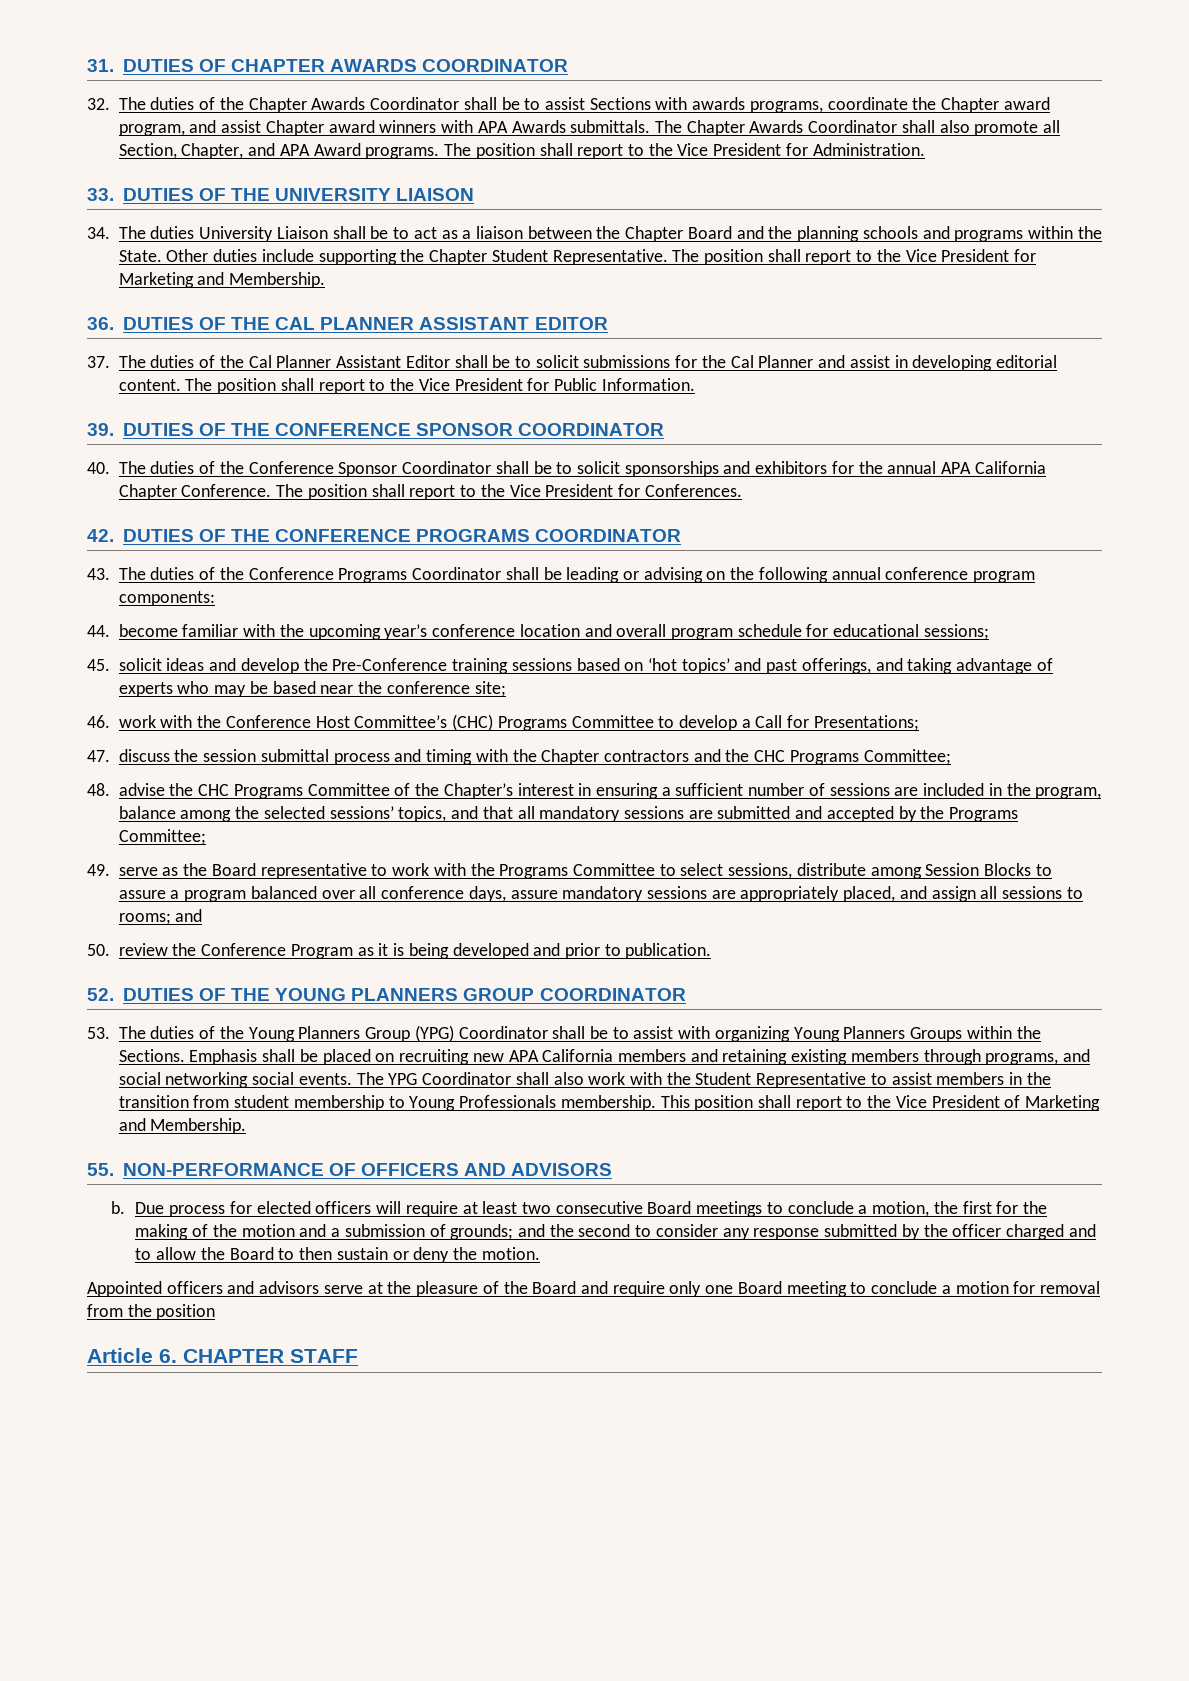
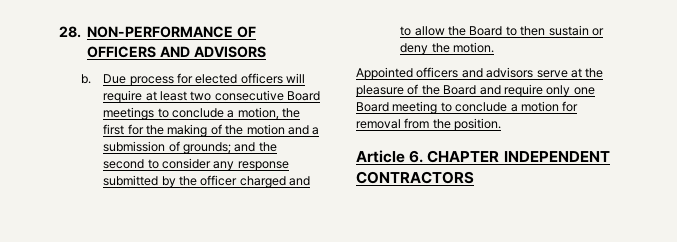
- 31. DUTIES OF CHAPTER AWARDS COORDINATOR
- 32. The duties of the Chapter Awards Coordinator shall be to assist Sections with awards programs, coordinate the Chapter award program, and assist Chapter award winners with APA Awards submittals. The Chapter Awards Coordinator shall also promote all Section, Chapter, and APA Award programs. The position shall report to the Vice President for Administration.
- 33. DUTIES OF THE UNIVERSITY LIAISON
- 34. The duties University Liaison shall be to act as a liaison between the Chapter Board and the planning schools and programs within the State. Other duties include supporting the Chapter Student Representative. The position shall report to the Vice President for Marketing and Membership.
- 36. DUTIES OF THE CAL PLANNER ASSISTANT EDITOR
- 37. The duties of the Cal Planner Assistant Editor shall be to solicit submissions for the Cal Planner and assist in developing editorial content. The position shall report to the Vice President for Public Information.
- 39. DUTIES OF THE CONFERENCE SPONSOR COORDINATOR
- 40. The duties of the Conference Sponsor Coordinator shall be to solicit sponsorships and exhibitors for the annual APA California Chapter Conference. The position shall report to the Vice President for Conferences.
- 42. DUTIES OF THE CONFERENCE PROGRAMS COORDINATOR
- 43. The duties of the Conference Programs Coordinator shall be leading or advising on the following annual conference program components:
- 44. become familiar with the upcoming year’s conference location and overall program schedule for educational sessions;
- 45. solicit ideas and develop the Pre-Conference training sessions based on ‘hot topics’ and past offerings, and taking advantage of experts who may be based near the conference site;
- 46. work with the Conference Host Committee’s (CHC) Programs Committee to develop a Call for Presentations;
- 47. discuss the session submittal process and timing with the Chapter contractors and the CHC Programs Committee;
- 48. advise the CHC Programs Committee of the Chapter’s interest in ensuring a sufficient number of sessions are included in the program, balance among the selected sessions’ topics, and that all mandatory sessions are submitted and accepted by the Programs Committee;
- 49. serve as the Board representative to work with the Programs Committee to select sessions, distribute among Session Blocks to assure a program balanced over all conference days, assure mandatory sessions are appropriately placed, and assign all sessions to rooms; and
- 50. review the Conference Program as it is being developed and prior to publication.
- 52. DUTIES OF THE YOUNG PLANNERS GROUP COORDINATOR
- 53. The duties of the Young Planners Group (YPG) Coordinator shall be to assist with organizing Young Planners Groups within the Sections. Emphasis shall be placed on recruiting new APA California members and retaining existing members through programs, and social networking social events. The YPG Coordinator shall also work with the Student Representative to assist members in the transition from student membership to Young Professionals membership. This position shall report to the Vice President of Marketing and Membership.
- 55. NON-PERFORMANCE OF OFFICERS AND ADVISORS
+ 28. NON-PERFORMANCE OF OFFICERS AND ADVISORS
- Appointed officers and advisors serve at the pleasure of the Board and require only one Board meeting to conclude a motion for removal from the position
+ Appointed officers and advisors serve at the pleasure of the Board and require only one Board meeting to conclude a motion for removal from the position.
- Article 6. CHAPTER STAFF
+ Article 6. CHAPTER INDEPENDENT CONTRACTORS

